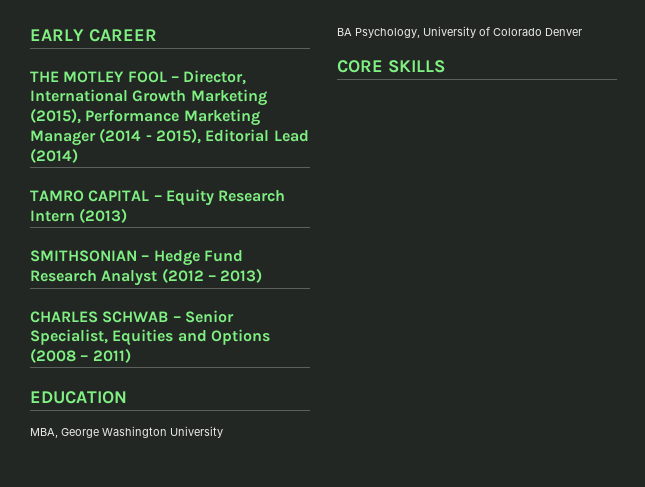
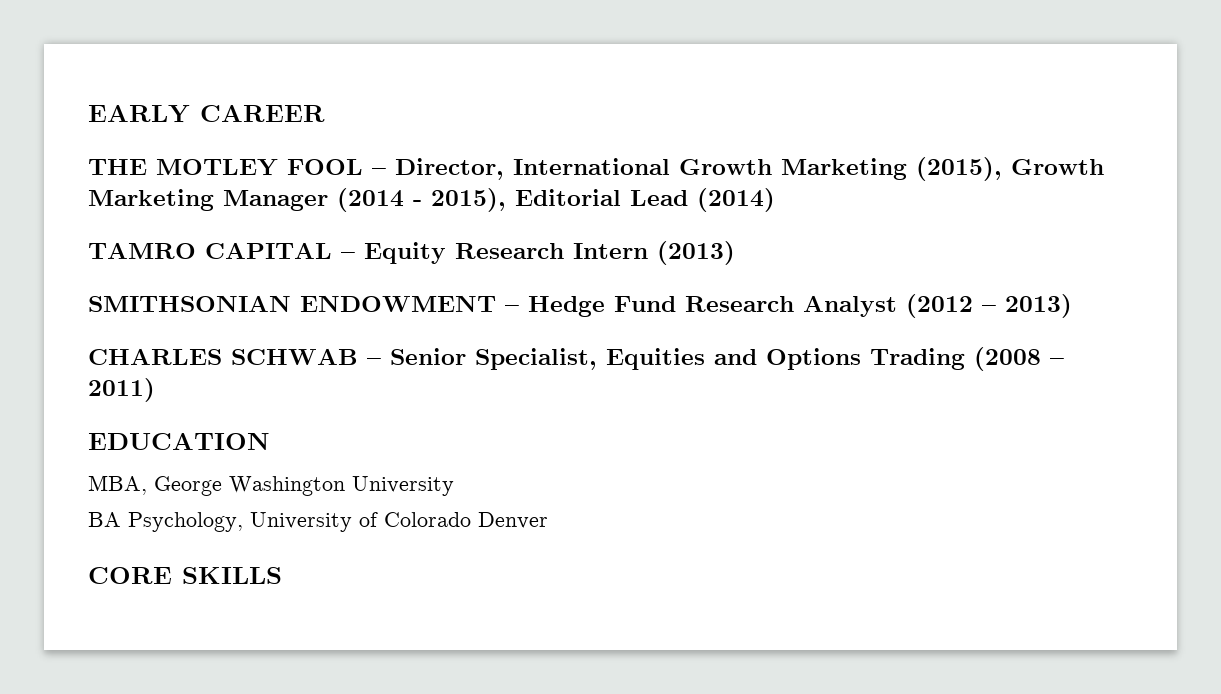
- THE MOTLEY FOOL – Director, International Growth Marketing (2015), Performance Marketing Manager (2014 - 2015), Editorial Lead (2014)
+ THE MOTLEY FOOL – Director, International Growth Marketing (2015), Growth Marketing Manager (2014 - 2015), Editorial Lead (2014)
- SMITHSONIAN – Hedge Fund Research Analyst (2012 – 2013)
+ SMITHSONIAN ENDOWMENT – Hedge Fund Research Analyst (2012 – 2013)
- CHARLES SCHWAB – Senior Specialist, Equities and Options (2008 – 2011)
+ CHARLES SCHWAB – Senior Specialist, Equities and Options Trading (2008 – 2011)

